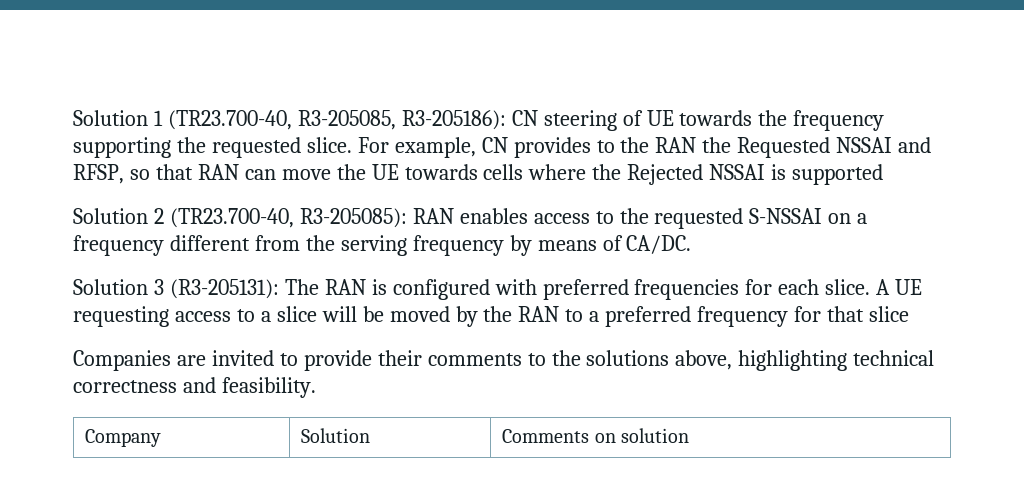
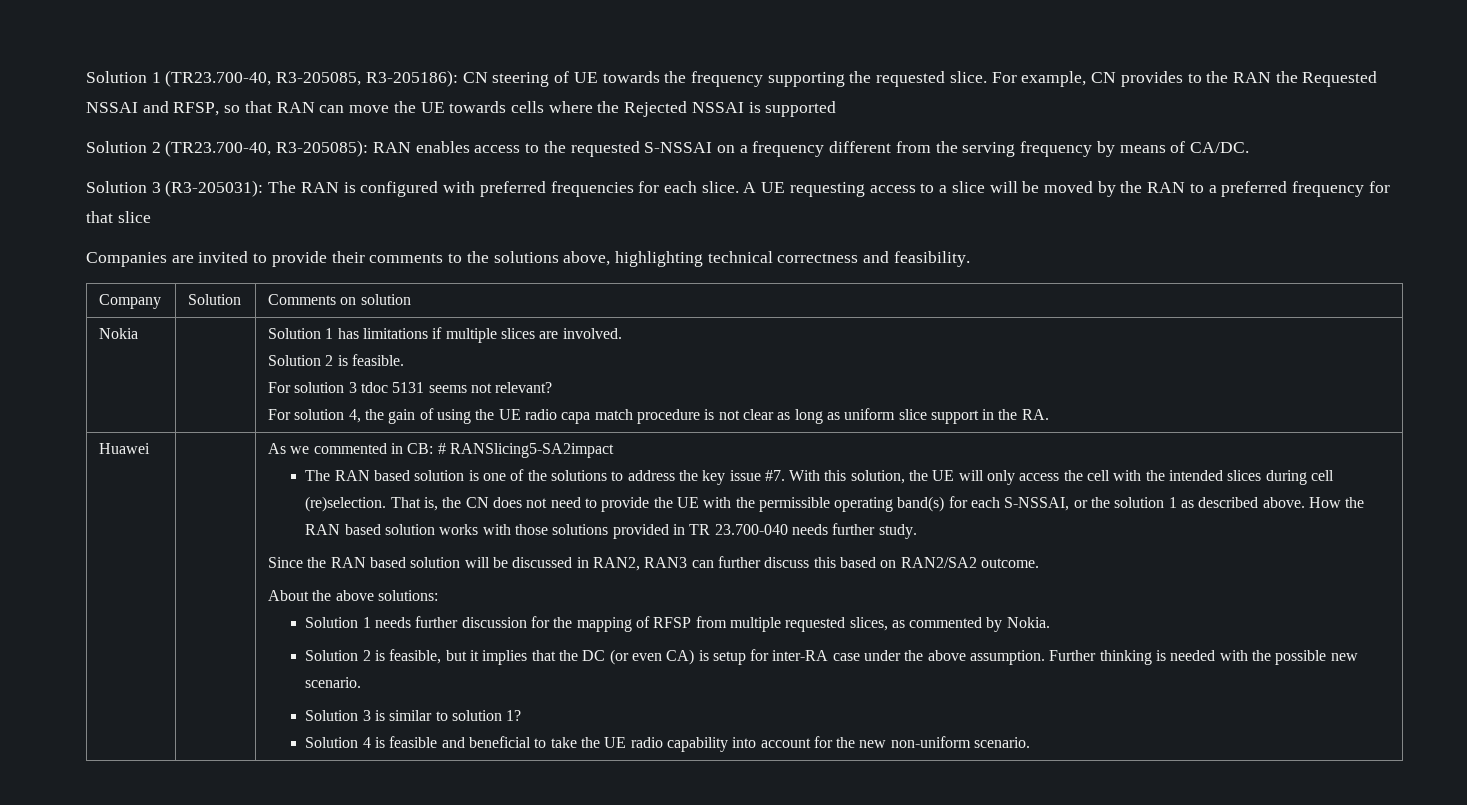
- Solution 3 (R3-205131): The RAN is configured with preferred frequencies for each slice.
+ Solution 3 (R3-205031): The RAN is configured with preferred frequencies for each slice.
+ Nokia | | Solution 1 has limitations if multiple slices are involved.
+ Solution 2 is feasible.
+ For solution 3 tdoc 5131 seems not relevant?
+ For solution 4, the gain of using the UE radio capa match procedure is not clear as long as uniform slice support in the RA.
+ Huawei | | As we commented in CB: # RANSlicing5-SA2impact
+ The RAN based solution is one of the solutions to address the key issue #7. With this solution, the UE will only access the cell with the intended slices during cell (re)selection. That is, the CN does not need to provide the UE with the permissible operating band(s) for each S-NSSAI, or the solution 1 as described above. How the RAN based solution works with those solutions provided in TR 23.700-040 needs further study.
+ Since the RAN based solution will be discussed in RAN2, RAN3 can further discuss this based on RAN2/SA2 outcome.
+ About the above solutions:
+ Solution 1 needs further discussion for the mapping of RFSP from multiple requested slices, as commented by Nokia.
+ Solution 2 is feasible, but it implies that the DC (or even CA) is setup for inter-RA case under the above assumption. Further thinking is needed with the possible new scenario.
+ Solution 3 is similar to solution 1?
+ Solution 4 is feasible and beneficial to take the UE radio capability into account for the new non-uniform scenario.

